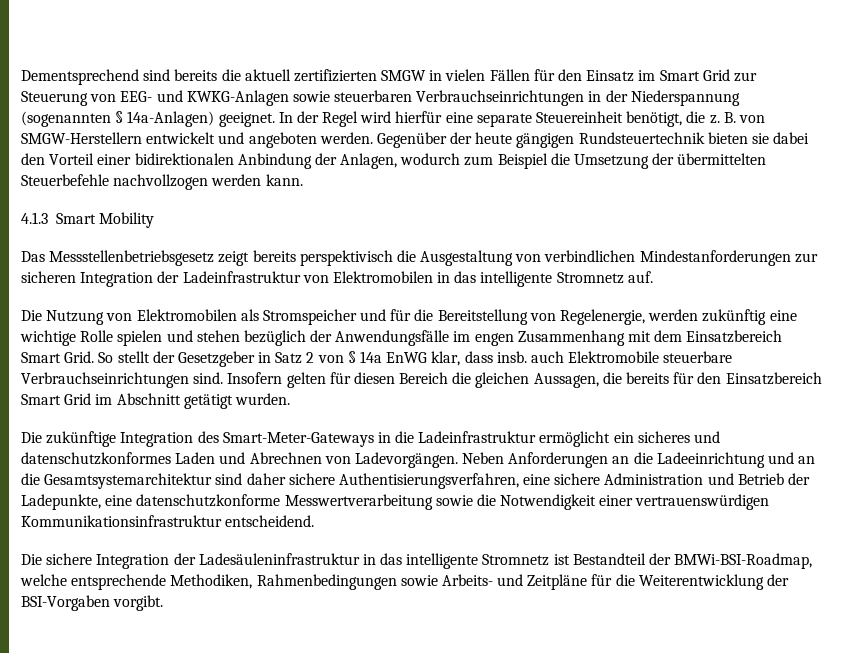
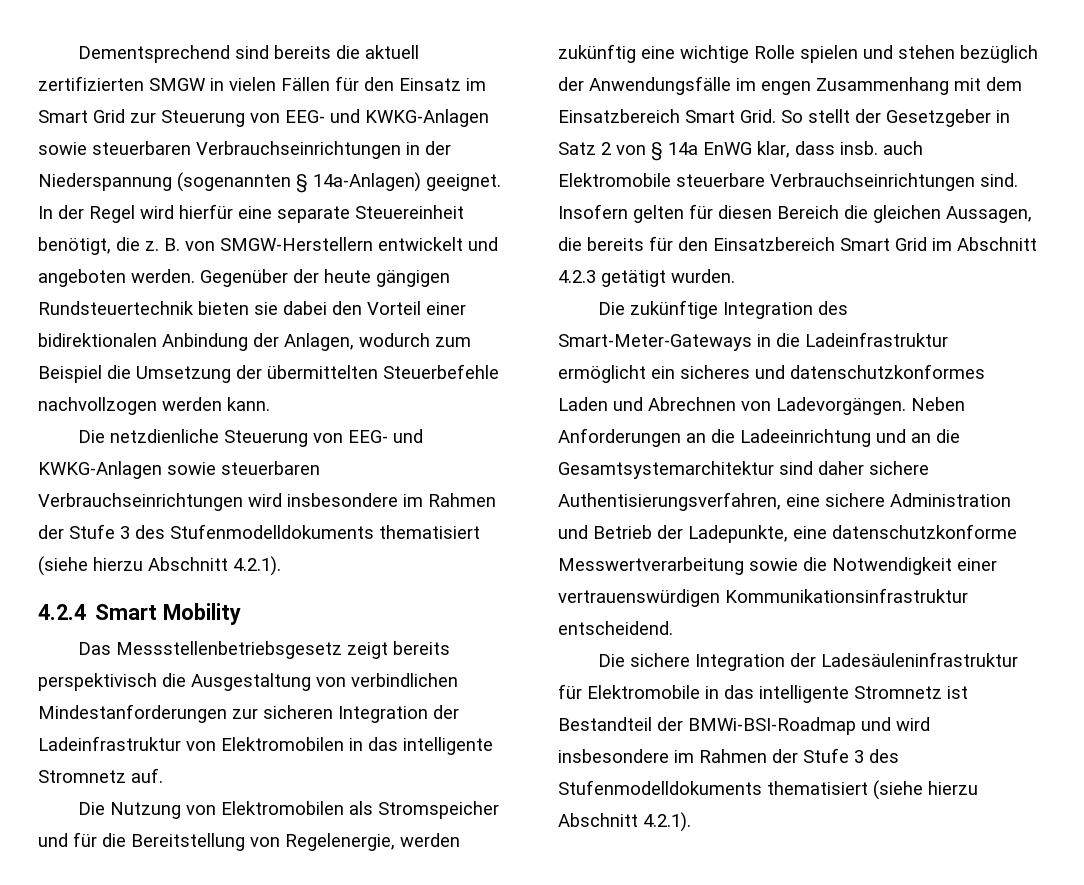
- 4.1.3 Smart Mobility
+ Die netzdienliche Steuerung von EEG- und KWKG-Anlagen sowie steuerbaren Verbrauchseinrichtungen wird insbesondere im Rahmen der Stufe 3 des Stufenmodelldokuments thematisiert (siehe hierzu Abschnitt 4.2.1).
+ 4.2.4 Smart Mobility
- Insofern gelten für diesen Bereich die gleichen Aussagen, die bereits für den Einsatzbereich Smart Grid im Abschnitt getätigt wurden.
+ Insofern gelten für diesen Bereich die gleichen Aussagen, die bereits für den Einsatzbereich Smart Grid im Abschnitt 4.2.3 getätigt wurden.
- Die sichere Integration der Ladesäuleninfrastruktur in das intelligente Stromnetz ist Bestandteil der BMWi-BSI-Roadmap, welche entsprechende Methodiken, Rahmenbedingungen sowie Arbeits- und Zeitpläne für die Weiterentwicklung der BSI-Vorgaben vorgibt.
+ Die sichere Integration der Ladesäuleninfrastruktur für Elektromobile in das intelligente Stromnetz ist Bestandteil der BMWi-BSI-Roadmap und wird insbesondere im Rahmen der Stufe 3 des Stufenmodelldokuments thematisiert (siehe hierzu Abschnitt 4.2.1).

